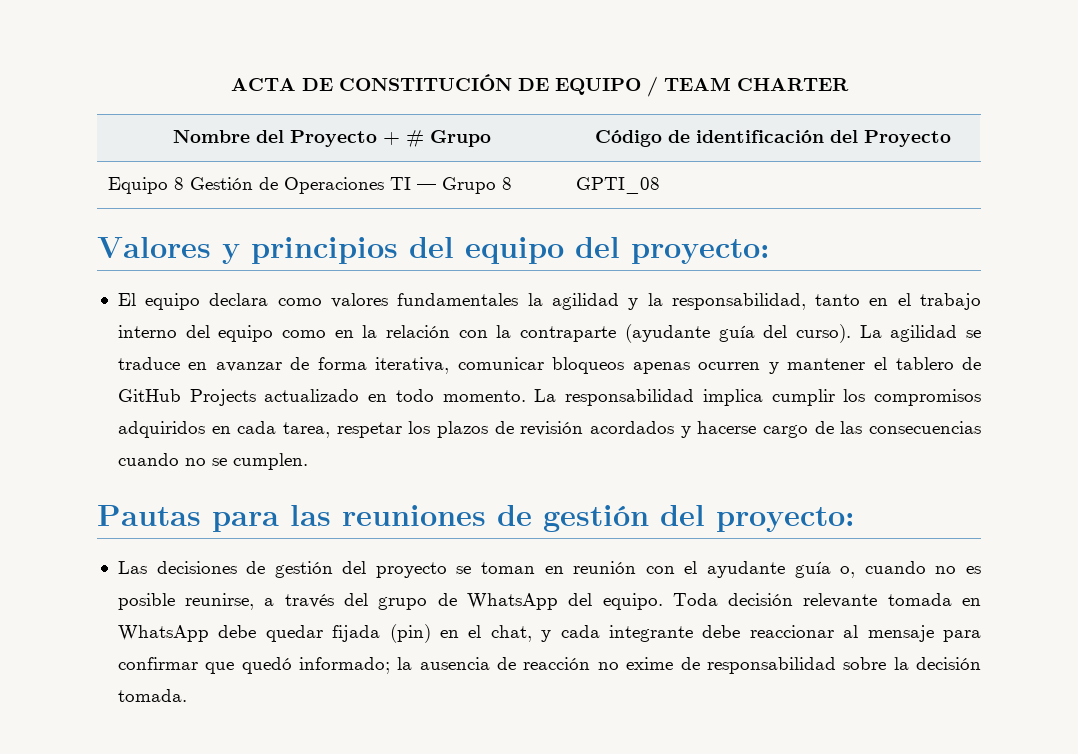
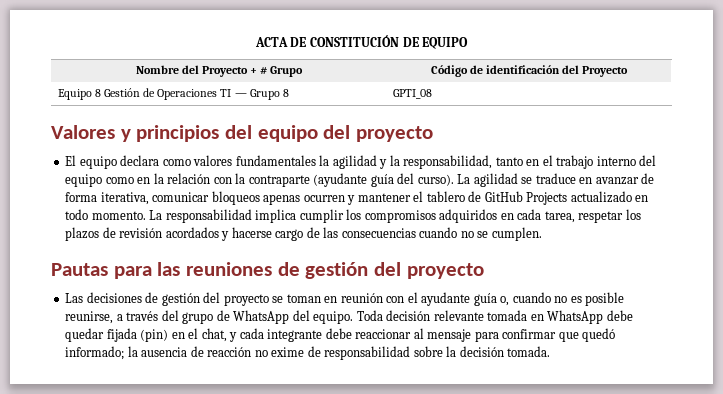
- ACTA DE CONSTITUCIÓN DE EQUIPO / TEAM CHARTER
+ ACTA DE CONSTITUCIÓN DE EQUIPO
- Valores y principios del equipo del proyecto:
+ Valores y principios del equipo del proyecto
- Pautas para las reuniones de gestión del proyecto:
+ Pautas para las reuniones de gestión del proyecto

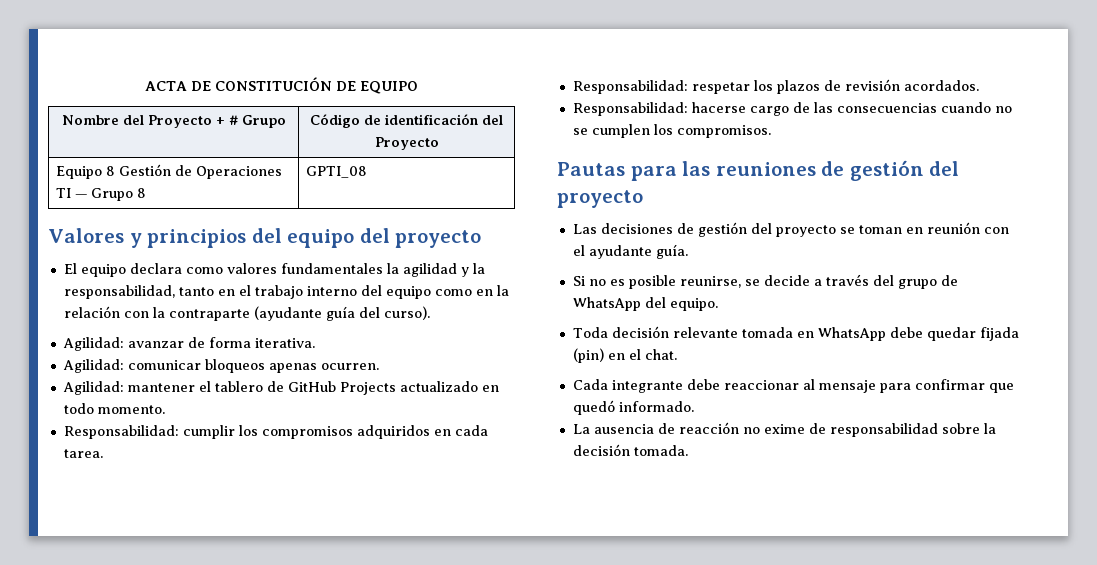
- El equipo declara como valores fundamentales la agilidad y la responsabilidad, tanto en el trabajo interno del equipo como en la relación con la contraparte (ayudante guía del curso). La agilidad se traduce en avanzar de forma iterativa, comunicar bloqueos apenas ocurren y mantener el tablero de GitHub Projects actualizado en todo momento. La responsabilidad implica cumplir los compromisos adquiridos en cada tarea, respetar los plazos de revisión acordados y hacerse cargo de las consecuencias cuando no se cumplen.
+ El equipo declara como valores fundamentales la agilidad y la responsabilidad, tanto en el trabajo interno del equipo como en la relación con la contraparte (ayudante guía del curso).
+ Agilidad: avanzar de forma iterativa.
+ Agilidad: comunicar bloqueos apenas ocurren.
+ Agilidad: mantener el tablero de GitHub Projects actualizado en todo momento.
+ Responsabilidad: cumplir los compromisos adquiridos en cada tarea.
+ Responsabilidad: respetar los plazos de revisión acordados.
+ Responsabilidad: hacerse cargo de las consecuencias cuando no se cumplen los compromisos.
- Las decisiones de gestión del proyecto se toman en reunión con el ayudante guía o, cuando no es posible reunirse, a través del grupo de WhatsApp del equipo. Toda decisión relevante tomada en WhatsApp debe quedar fijada (pin) en el chat, y cada integrante debe reaccionar al mensaje para confirmar que quedó informado; la ausencia de reacción no exime de responsabilidad sobre la decisión tomada.
+ Las decisiones de gestión del proyecto se toman en reunión con el ayudante guía.
+ Si no es posible reunirse, se decide a través del grupo de WhatsApp del equipo.
+ Toda decisión relevante tomada en WhatsApp debe quedar fijada (pin) en el chat.
+ Cada integrante debe reaccionar al mensaje para confirmar que quedó informado.
+ La ausencia de reacción no exime de responsabilidad sobre la decisión tomada.

